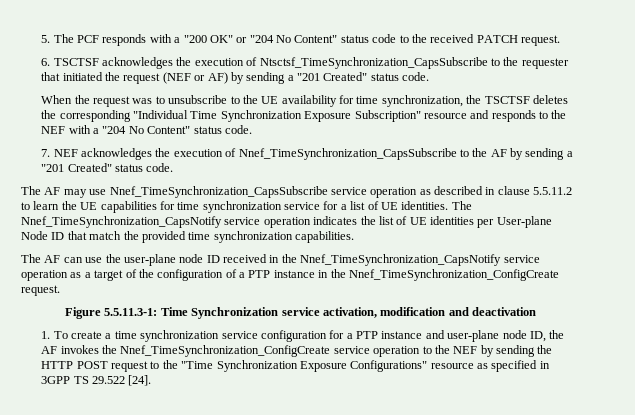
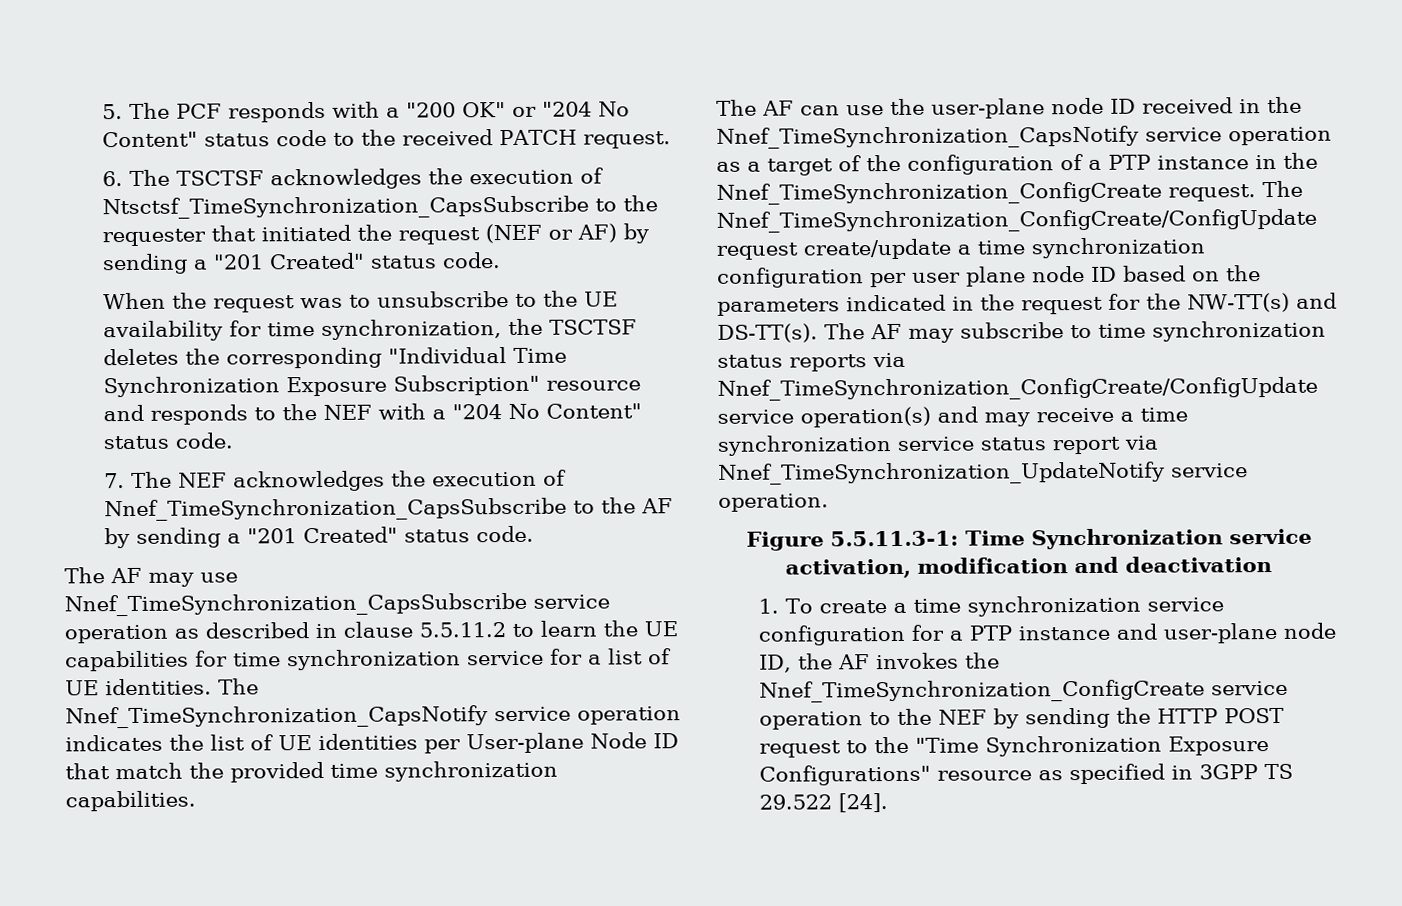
- 6. TSCTSF acknowledges the execution of Ntsctsf_TimeSynchronization_CapsSubscribe to the requester that initiated the request (NEF or AF) by sending a "201 Created" status code.
+ 6. The TSCTSF acknowledges the execution of Ntsctsf_TimeSynchronization_CapsSubscribe to the requester that initiated the request (NEF or AF) by sending a "201 Created" status code.
- 7. NEF acknowledges the execution of Nnef_TimeSynchronization_CapsSubscribe to the AF by sending a "201 Created" status code.
+ 7. The NEF acknowledges the execution of Nnef_TimeSynchronization_CapsSubscribe to the AF by sending a "201 Created" status code.
+ The Nnef_TimeSynchronization_ConfigCreate/ConfigUpdate request create/update a time synchronization configuration per user plane node ID based on the parameters indicated in the request for the NW-TT(s) and DS-TT(s). The AF may subscribe to time synchronization status reports via Nnef_TimeSynchronization_ConfigCreate/ConfigUpdate service operation(s) and may receive a time synchronization service status report via Nnef_TimeSynchronization_UpdateNotify service operation.

